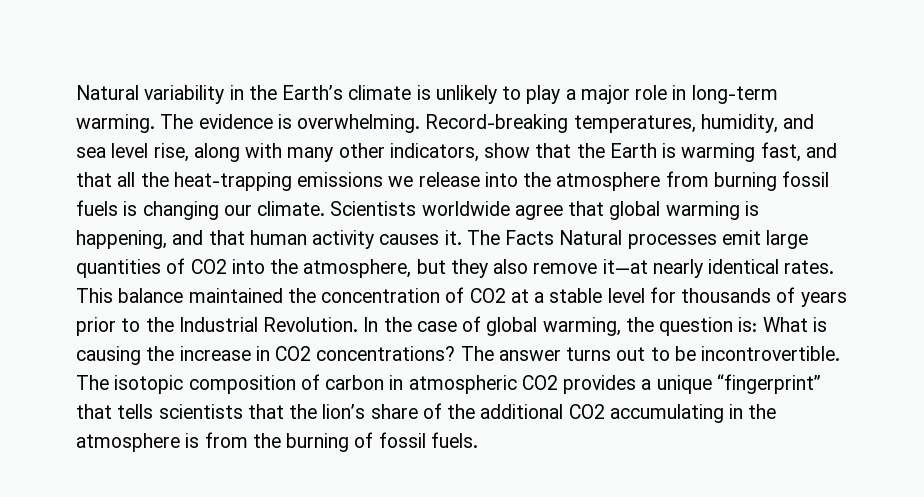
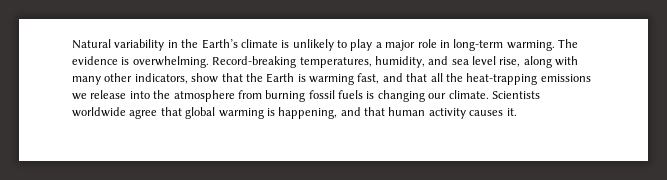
- The Facts Natural processes emit large quantities of CO2 into the atmosphere, but they also remove it—at nearly identical rates. This balance maintained the concentration of CO2 at a stable level for thousands of years prior to the Industrial Revolution. In the case of global warming, the question is: What is causing the increase in CO2 concentrations? The answer turns out to be incontrovertible. The isotopic composition of carbon in atmospheric CO2 provides a unique “fingerprint” that tells scientists that the lion’s share of the additional CO2 accumulating in the atmosphere is from the burning of fossil fuels.

